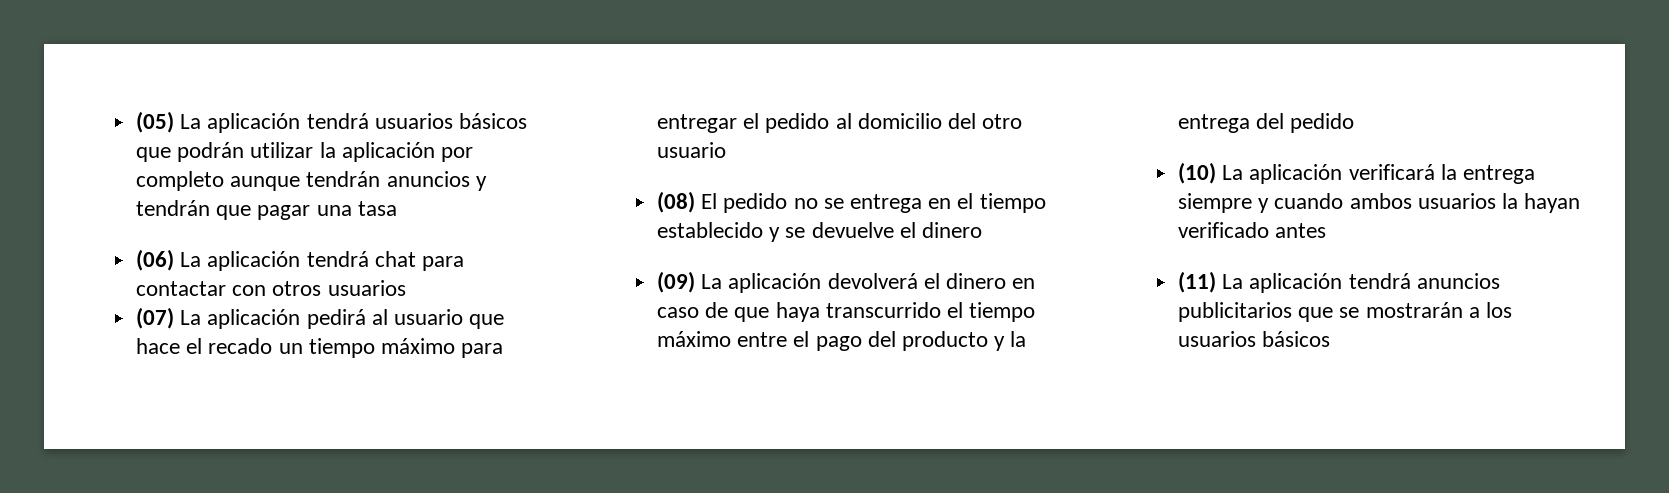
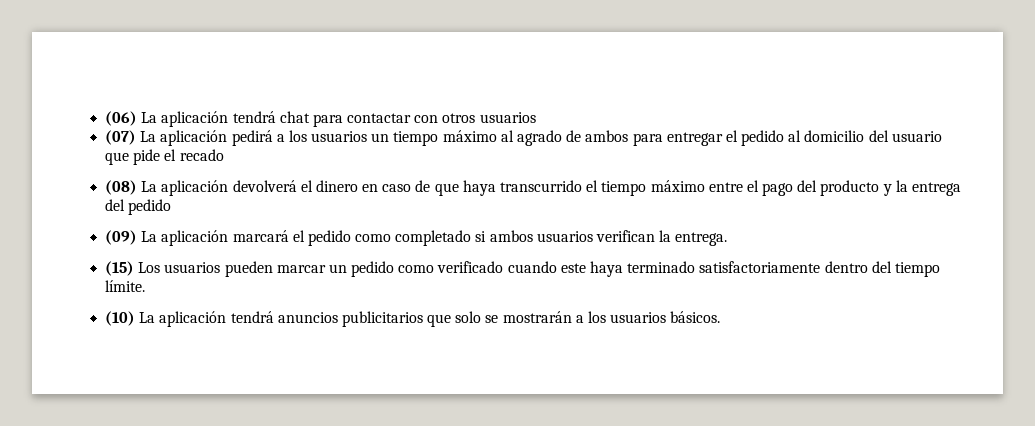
- (05) La aplicación tendrá usuarios básicos que podrán utilizar la aplicación por completo aunque tendrán anuncios y tendrán que pagar una tasa
- (07) La aplicación pedirá al usuario que hace el recado un tiempo máximo para entregar el pedido al domicilio del otro usuario
- (08) El pedido no se entrega en el tiempo establecido y se devuelve el dinero
- (09) La aplicación devolverá el dinero en caso de que haya transcurrido el tiempo máximo entre el pago del producto y la entrega del pedido
+ (07) La aplicación pedirá a los usuarios un tiempo máximo al agrado de ambos para entregar el pedido al domicilio del usuario que pide el recado
+ (08) La aplicación devolverá el dinero en caso de que haya transcurrido el tiempo máximo entre el pago del producto y la entrega del pedido
- (10) La aplicación verificará la entrega siempre y cuando ambos usuarios la hayan verificado antes
- (11) La aplicación tendrá anuncios publicitarios que se mostrarán a los usuarios básicos
+ (09) La aplicación marcará el pedido como completado si ambos usuarios verifican la entrega.
+ (15) Los usuarios pueden marcar un pedido como verificado cuando este haya terminado satisfactoriamente dentro del tiempo límite.
+ (10) La aplicación tendrá anuncios publicitarios que solo se mostrarán a los usuarios básicos.

